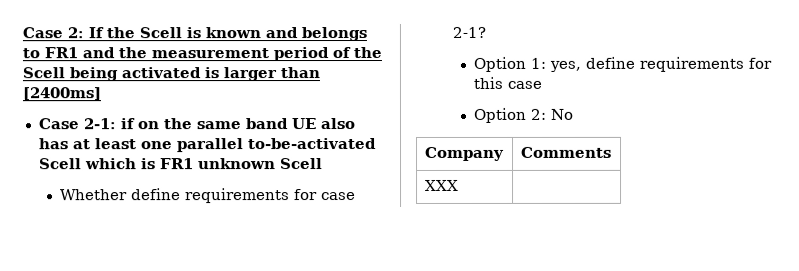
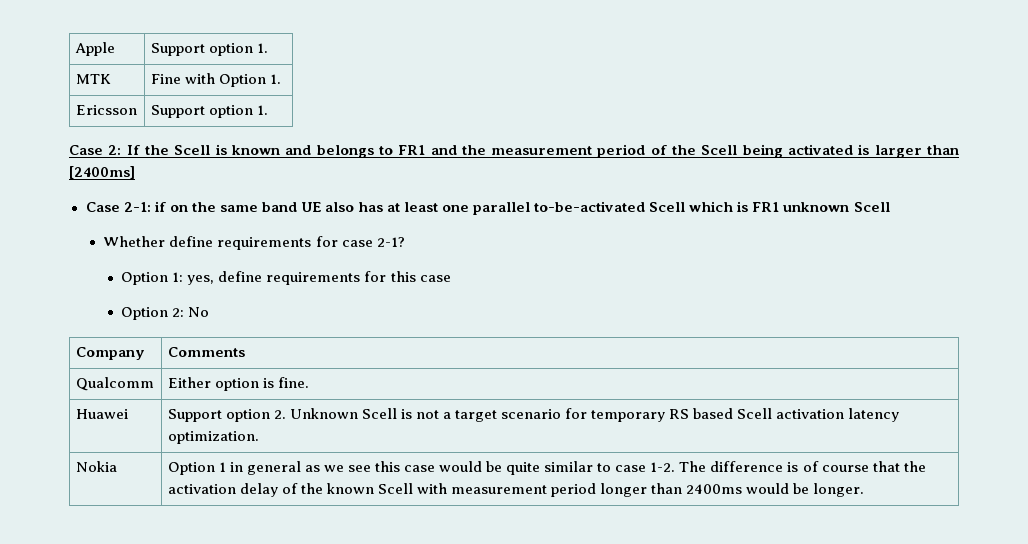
+ Apple | Support option 1.
+ MTK | Fine with Option 1.
+ Ericsson | Support option 1.
- XXX |
+ Qualcomm | Either option is fine.
+ Huawei | Support option 2. Unknown Scell is not a target scenario for temporary RS based Scell activation latency optimization.
+ Nokia | Option 1 in general as we see this case would be quite similar to case 1-2. The difference is of course that the activation delay of the known Scell with measurement period longer than 2400ms would be longer.

